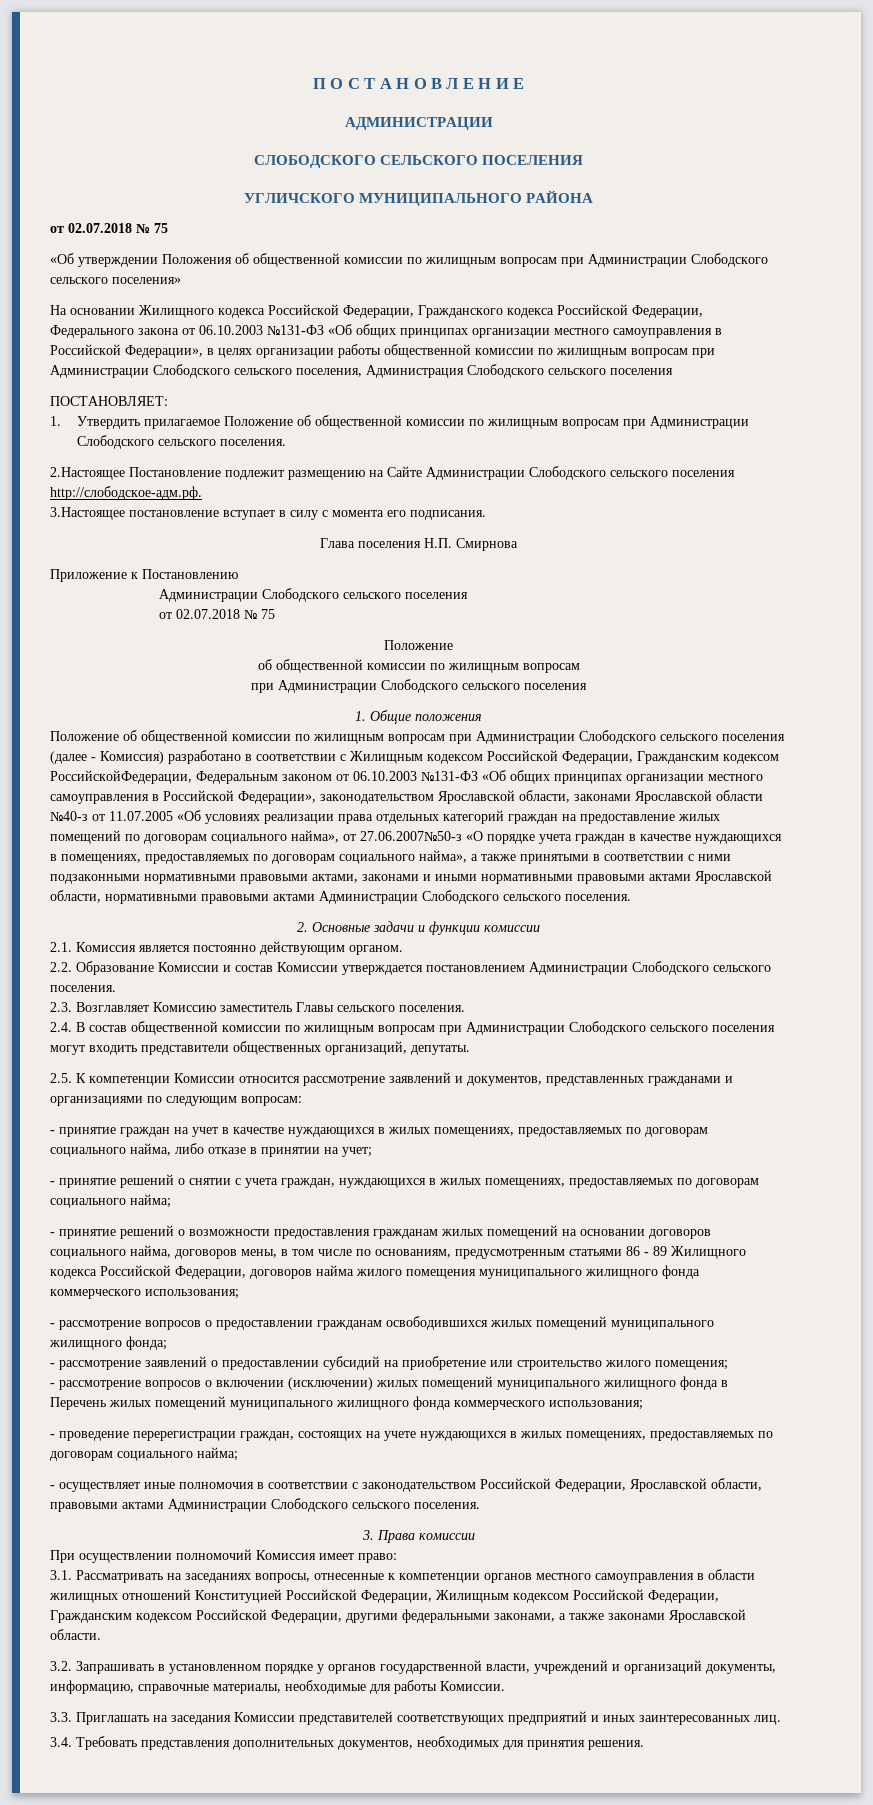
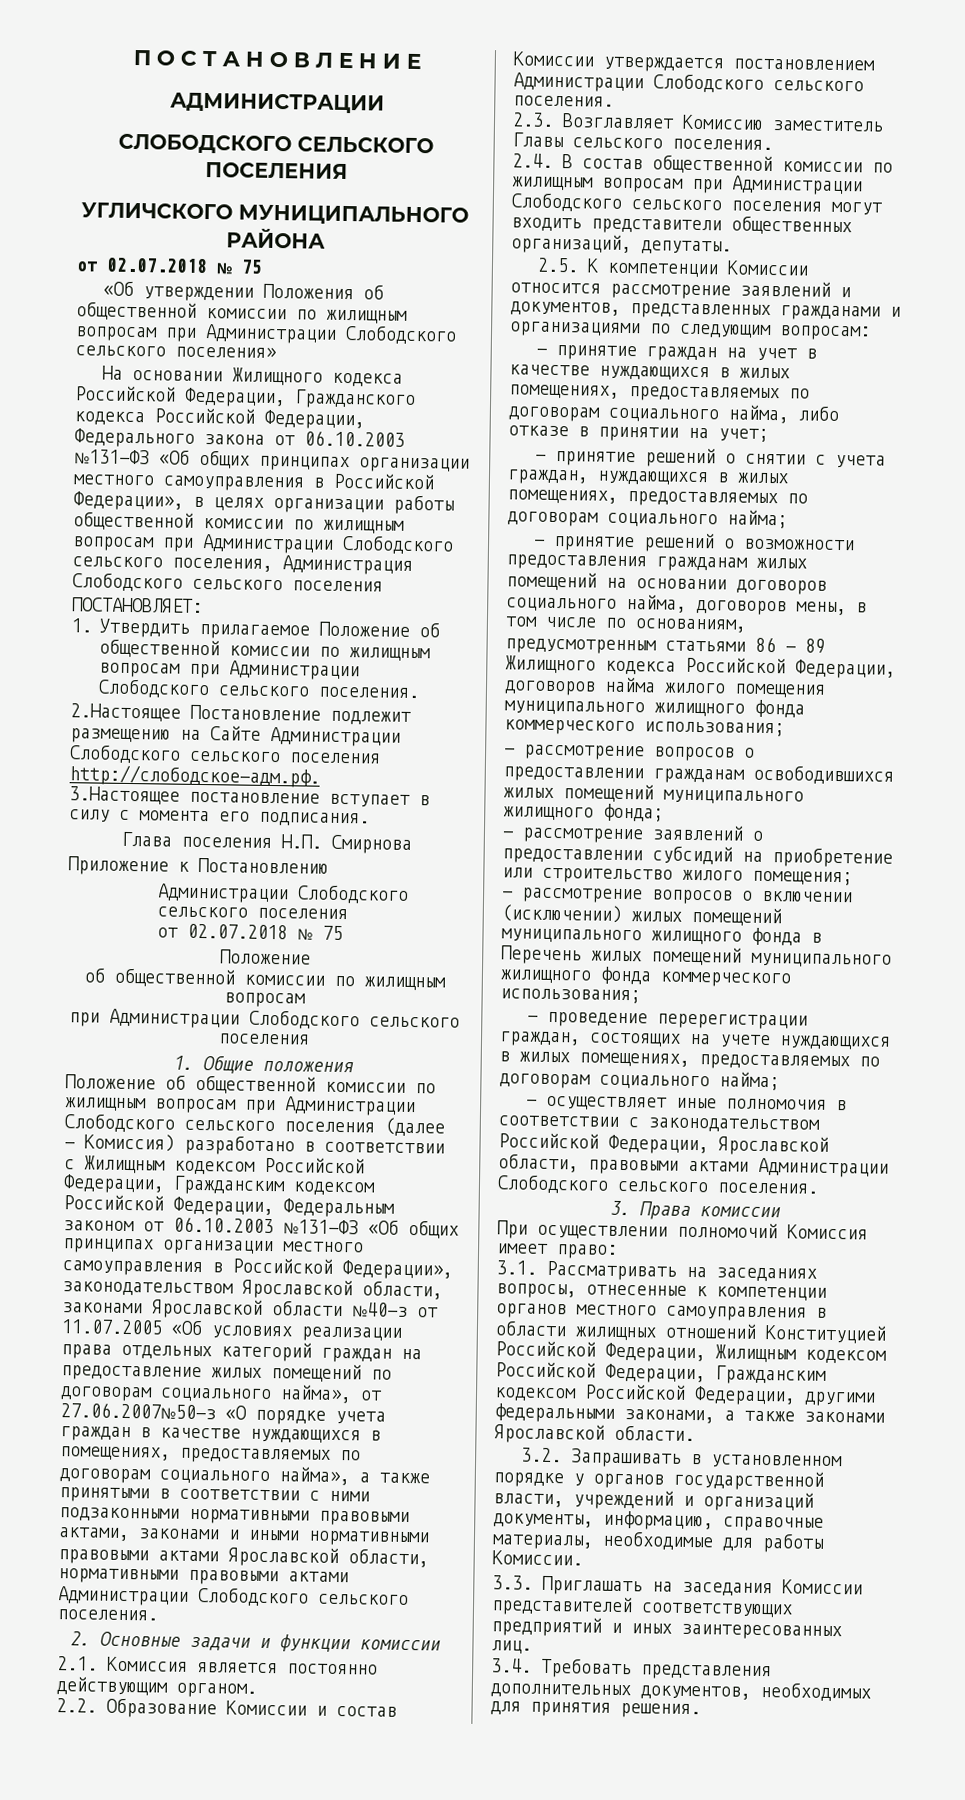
- Положение об общественной комиссии по жилищным вопросам при Администрации Слободского сельского поселения (далее - Комиссия) разработано в соответствии с Жилищным кодексом Российской Федерации, Гражданским кодексом РоссийскойФедерации, Федеральным законом от 06.10.2003 №131-ФЗ «Об общих принципах организации местного самоуправления в Российской Федерации», законодательством Ярославской области, законами Ярославской области №40-з от 11.07.2005 «Об условиях реализации права отдельных категорий граждан на предоставление жилых помещений по договорам социального найма», от 27.06.2007№50-з «О порядке учета граждан в качестве нуждающихся в помещениях, предоставляемых по договорам социального найма», а также принятыми в соответствии с ними подзаконными нормативными правовыми актами, законами и иными нормативными правовыми актами Ярославской области, нормативными правовыми актами Администрации Слободского сельского поселения.
+ Положение об общественной комиссии по жилищным вопросам при Администрации Слободского сельского поселения (далее - Комиссия) разработано в соответствии с Жилищным кодексом Российской Федерации, Гражданским кодексом Российской Федерации, Федеральным законом от 06.10.2003 №131-ФЗ «Об общих принципах организации местного самоуправления в Российской Федерации», законодательством Ярославской области, законами Ярославской области №40-з от 11.07.2005 «Об условиях реализации права отдельных категорий граждан на предоставление жилых помещений по договорам социального найма», от 27.06.2007№50-з «О порядке учета граждан в качестве нуждающихся в помещениях, предоставляемых по договорам социального найма», а также принятыми в соответствии с ними подзаконными нормативными правовыми актами, законами и иными нормативными правовыми актами Ярославской области, нормативными правовыми актами Администрации Слободского сельского поселения.

